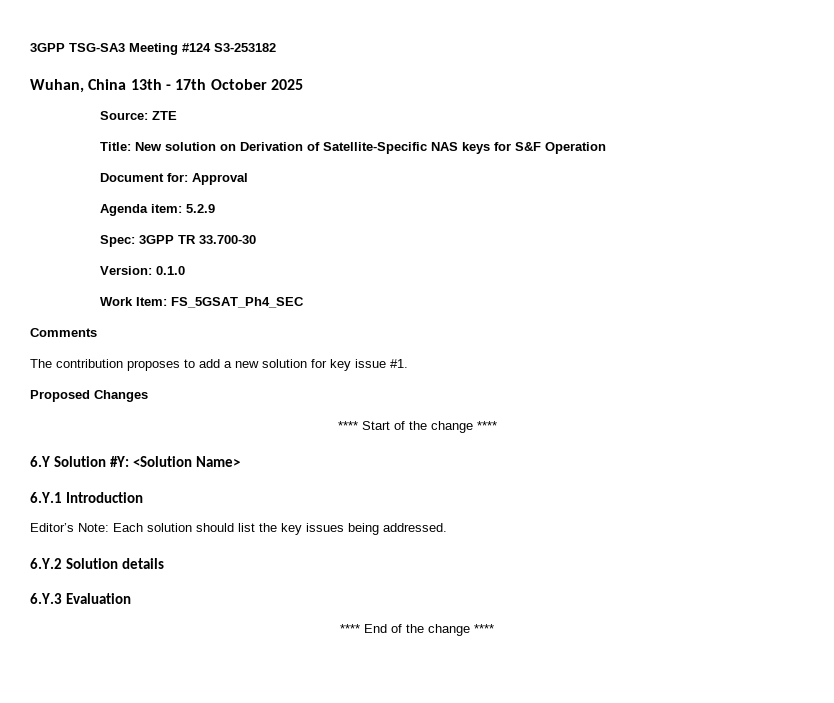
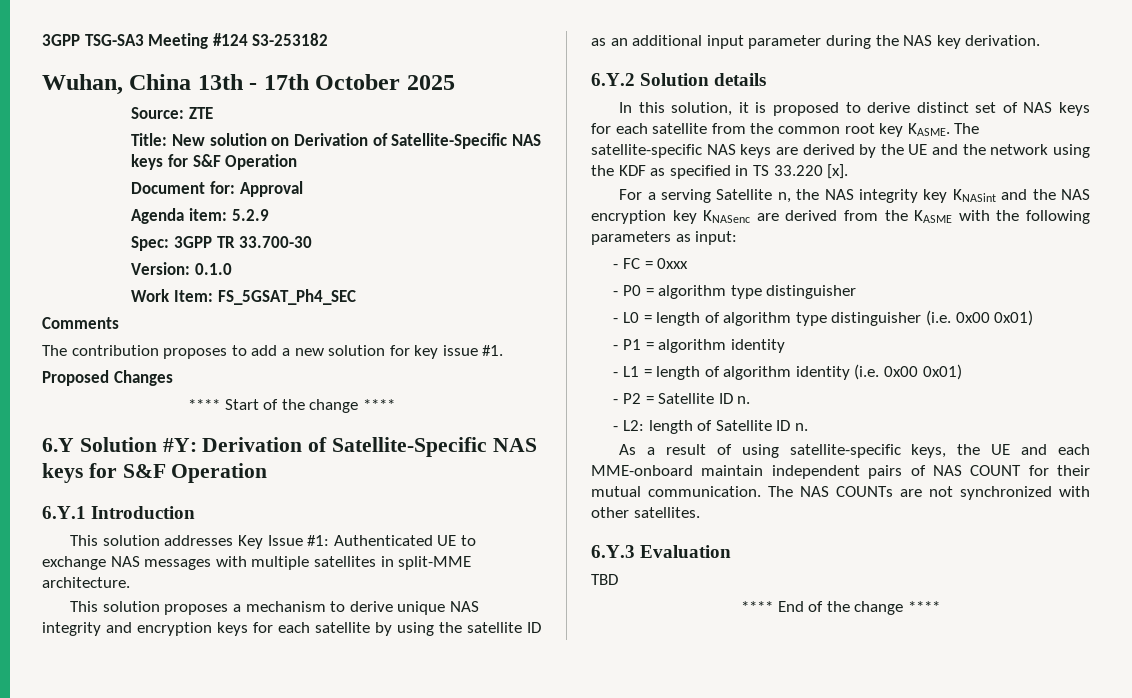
- 6.Y Solution #Y: <Solution Name>
+ 6.Y Solution #Y: Derivation of Satellite-Specific NAS keys for S&F Operation
  6.Y.1 Introduction
- Editor’s Note: Each solution should list the key issues being addressed.
+ This solution addresses Key Issue #1: Authenticated UE to exchange NAS messages with multiple satellites in split-MME architecture.
+ This solution proposes a mechanism to derive unique NAS integrity and encryption keys for each satellite by using the satellite ID as an additional input parameter during the NAS key derivation.
  6.Y.2 Solution details
+ In this solution, it is proposed to derive distinct set of NAS keys for each satellite from the common root key KASME. The satellite-specific NAS keys are derived by the UE and the network using the KDF as specified in TS 33.220 [x].
+ For a serving Satellite n, the NAS integrity key KNASint and the NAS encryption key KNASenc are derived from the KASME with the following parameters as input:
+ - FC = 0xxx
+ - P0 = algorithm type distinguisher
+ - L0 = length of algorithm type distinguisher (i.e. 0x00 0x01)
+ - P1 = algorithm identity
+ - L1 = length of algorithm identity (i.e. 0x00 0x01)
+ - P2 = Satellite ID n.
+ - L2: length of Satellite ID n.
+ As a result of using satellite-specific keys, the UE and each MME-onboard maintain independent pairs of NAS COUNT for their mutual communication. The NAS COUNTs are not synchronized with other satellites.
+ TBD

